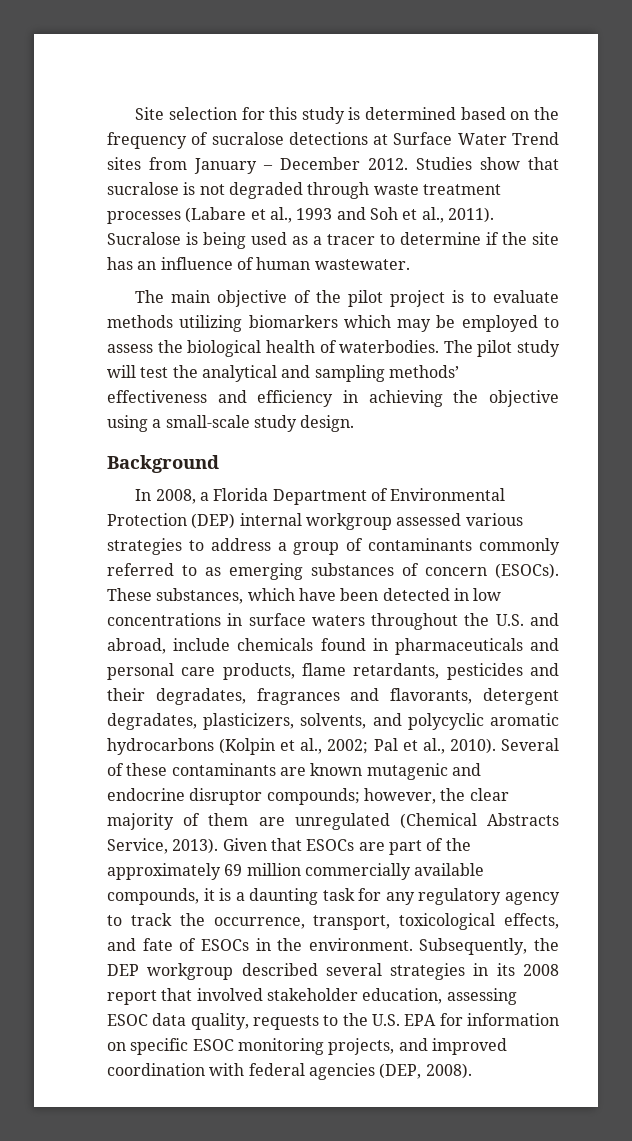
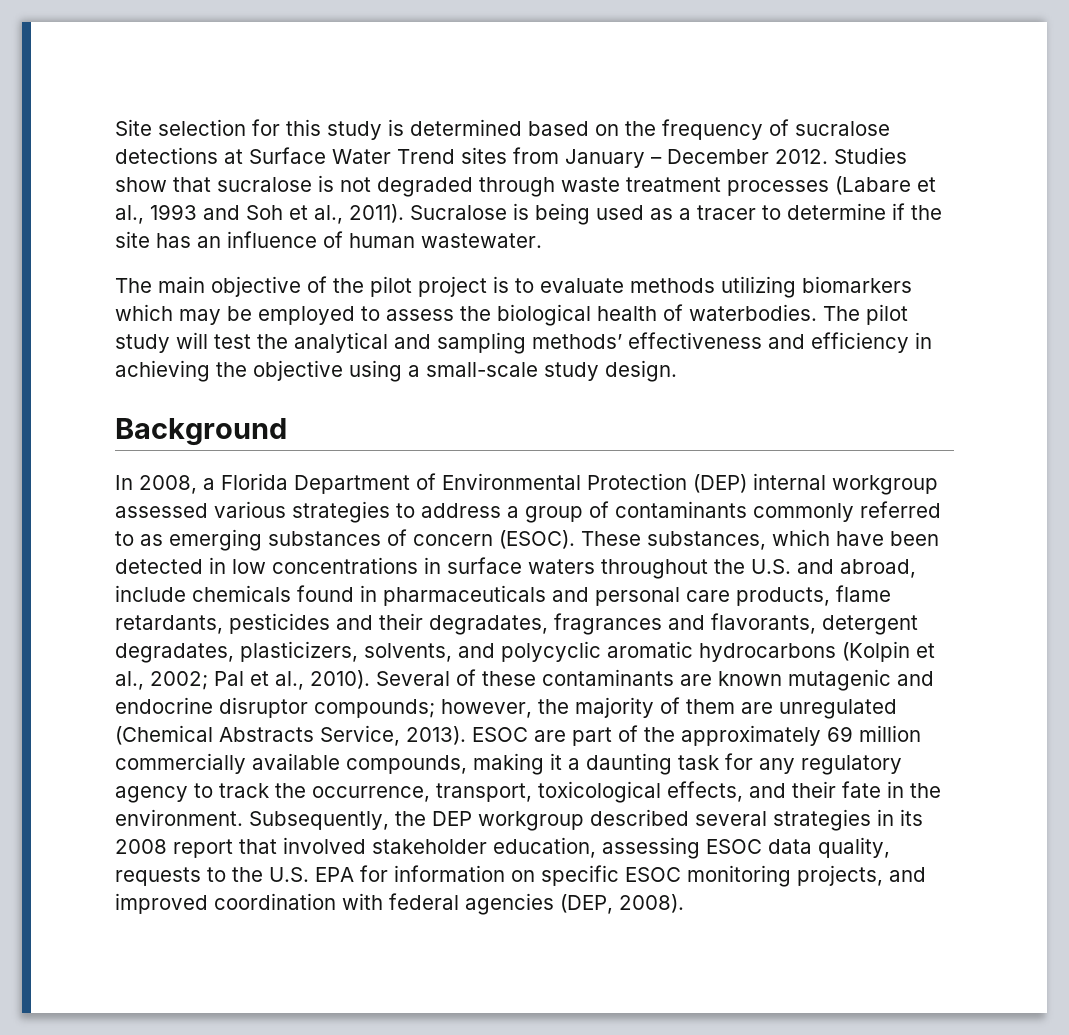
- In 2008, a Florida Department of Environmental Protection (DEP) internal workgroup assessed various strategies to address a group of contaminants commonly referred to as emerging substances of concern (ESOCs).
+ In 2008, a Florida Department of Environmental Protection (DEP) internal workgroup assessed various strategies to address a group of contaminants commonly referred to as emerging substances of concern (ESOC).
- Several of these contaminants are known mutagenic and endocrine disruptor compounds; however, the clear majority of them are unregulated (Chemical Abstracts Service, 2013).
+ Several of these contaminants are known mutagenic and endocrine disruptor compounds; however, the majority of them are unregulated (Chemical Abstracts Service, 2013).
- Given that ESOCs are part of the approximately 69 million commercially available compounds, it is a daunting task for any regulatory agency to track the occurrence, transport, toxicological effects, and fate of ESOCs in the environment.
+ ESOC are part of the approximately 69 million commercially available compounds, making it a daunting task for any regulatory agency to track the occurrence, transport, toxicological effects, and their fate in the environment.

